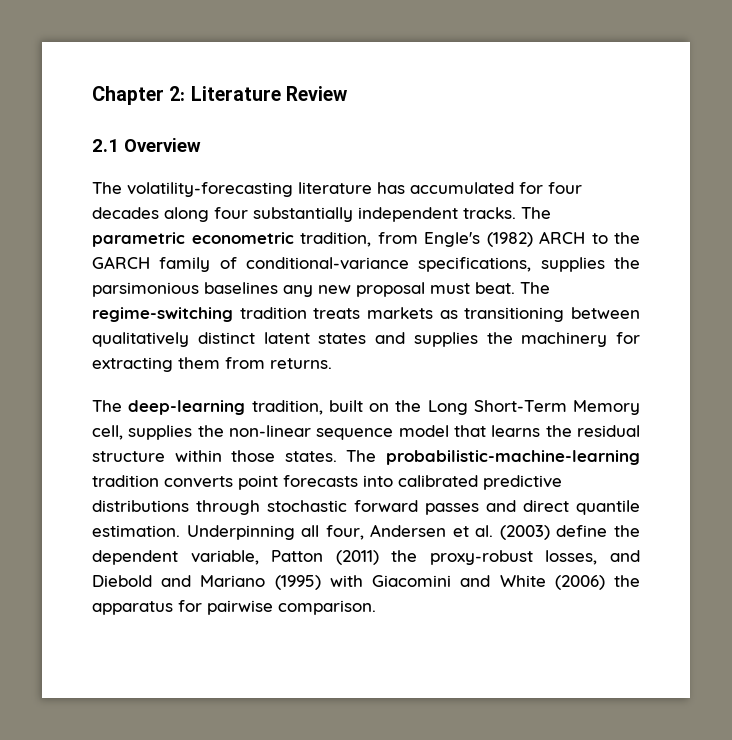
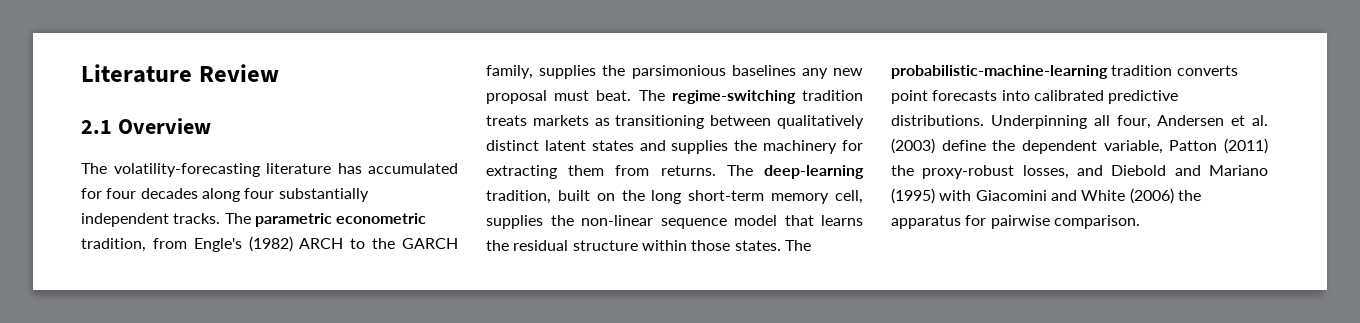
- Chapter 2: Literature Review
+ Literature Review
- The parametric econometric tradition, from Engle's (1982) ARCH to the GARCH family of conditional-variance specifications, supplies the parsimonious baselines any new proposal must beat.
+ The parametric econometric tradition, from Engle's (1982) ARCH to the GARCH family, supplies the parsimonious baselines any new proposal must beat.
- The regime-switching tradition treats markets as transitioning between qualitatively distinct latent states and supplies the machinery for extracting them from returns.
- The deep-learning tradition, built on the Long Short-Term Memory cell, supplies the non-linear sequence model that learns the residual structure within those states.
+ The regime-switching tradition treats markets as transitioning between qualitatively distinct latent states and supplies the machinery for extracting them from returns. The deep-learning tradition, built on the long short-term memory cell, supplies the non-linear sequence model that learns the residual structure within those states.
- The probabilistic-machine-learning tradition converts point forecasts into calibrated predictive distributions through stochastic forward passes and direct quantile estimation.
+ The probabilistic-machine-learning tradition converts point forecasts into calibrated predictive distributions.

